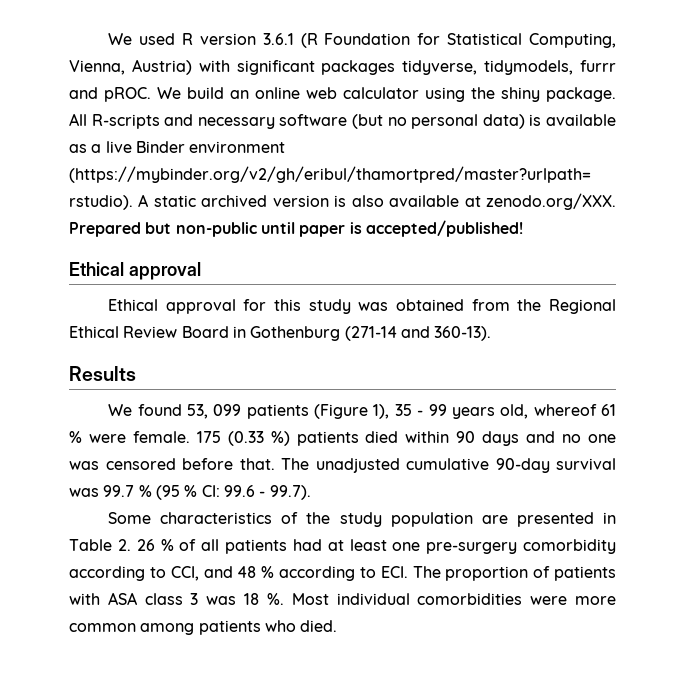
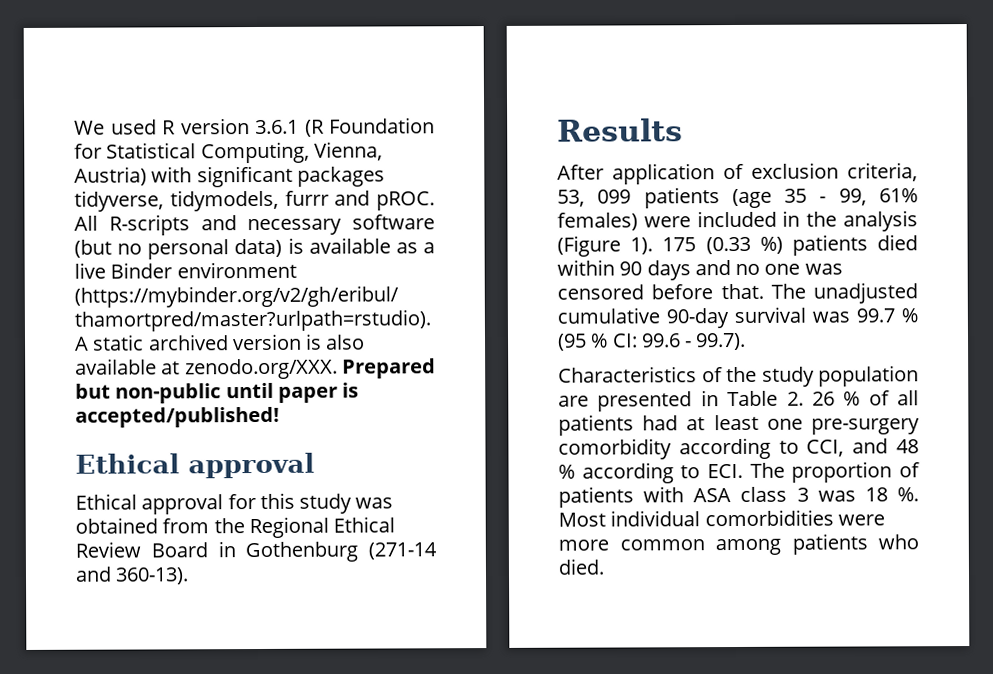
- We build an online web calculator using the shiny package.
- We found 53, 099 patients (Figure 1), 35 - 99 years old, whereof 61 % were female.
+ After application of exclusion criteria, 53, 099 patients (age 35 - 99, 61% females) were included in the analysis (Figure 1).
- Some characteristics of the study population are presented in Table 2. 26 % of all patients had at least one pre-surgery comorbidity according to CCI, and 48 % according to ECI. The proportion of patients with ASA class 3 was 18 %.
+ Characteristics of the study population are presented in Table 2. 26 % of all patients had at least one pre-surgery comorbidity according to CCI, and 48 % according to ECI. The proportion of patients with ASA class 3 was 18 %.

